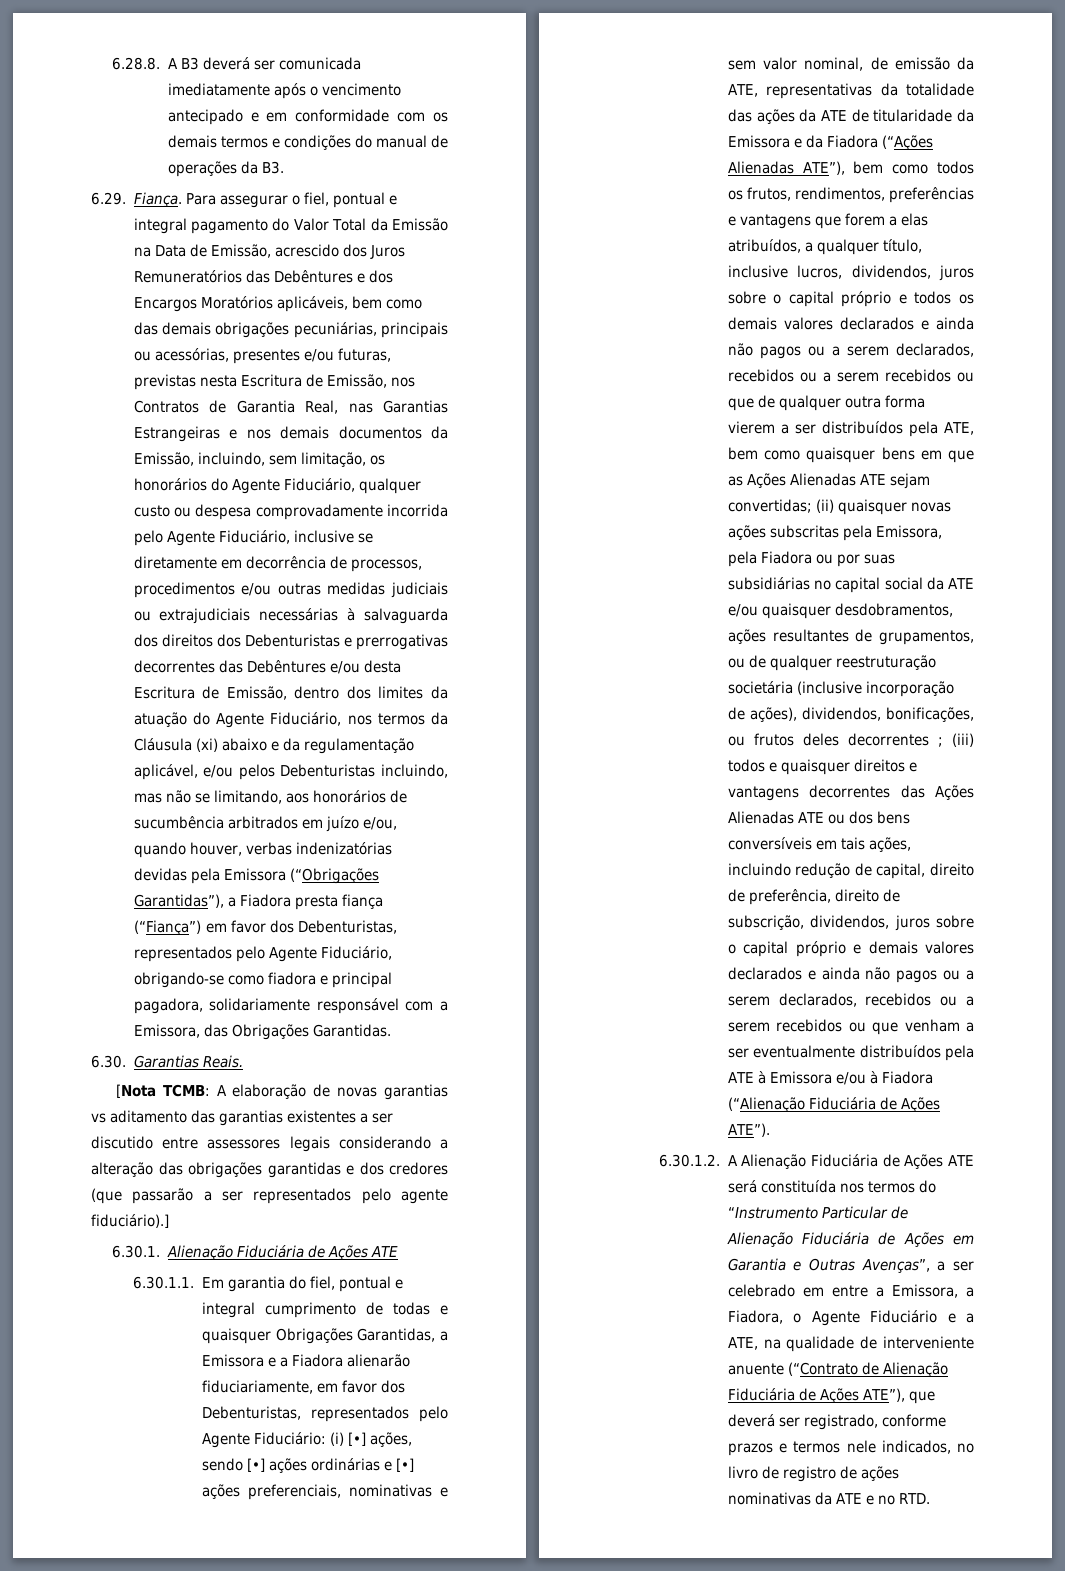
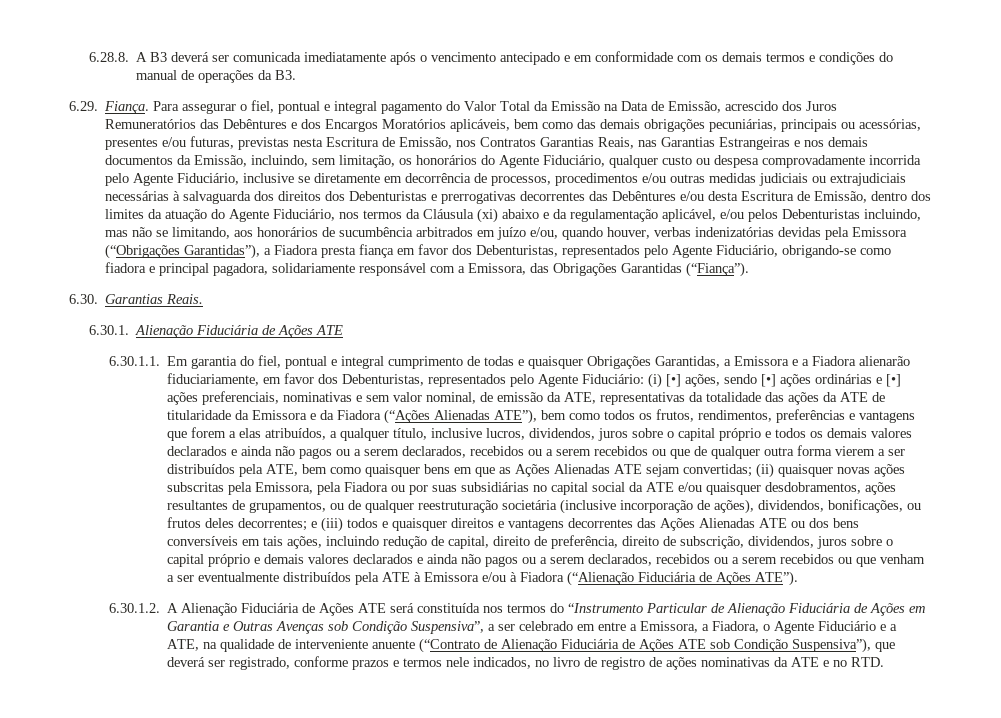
- Para assegurar o fiel, pontual e integral pagamento do Valor Total da Emissão na Data de Emissão, acrescido dos Juros Remuneratórios das Debêntures e dos Encargos Moratórios aplicáveis, bem como das demais obrigações pecuniárias, principais ou acessórias, presentes e/ou futuras, previstas nesta Escritura de Emissão, nos Contratos de Garantia Real, nas Garantias Estrangeiras e nos demais documentos da Emissão, incluindo, sem limitação, os honorários do Agente Fiduciário, qualquer custo ou despesa comprovadamente incorrida pelo Agente Fiduciário, inclusive se diretamente em decorrência de processos, procedimentos e/ou outras medidas judiciais ou extrajudiciais necessárias à salvaguarda dos direitos dos Debenturistas e prerrogativas decorrentes das Debêntures e/ou desta Escritura de Emissão, dentro dos limites da atuação do Agente Fiduciário, nos termos da Cláusula (xi) abaixo e da regulamentação aplicável, e/ou pelos Debenturistas incluindo, mas não se limitando, aos honorários de sucumbência arbitrados em juízo e/ou, quando houver, verbas indenizatórias devidas pela Emissora (“Obrigações Garantidas”), a Fiadora presta fiança (“Fiança”) em favor dos Debenturistas, representados pelo Agente Fiduciário, obrigando-se como fiadora e principal pagadora, solidariamente responsável com a Emissora, das Obrigações Garantidas.
+ Para assegurar o fiel, pontual e integral pagamento do Valor Total da Emissão na Data de Emissão, acrescido dos Juros Remuneratórios das Debêntures e dos Encargos Moratórios aplicáveis, bem como das demais obrigações pecuniárias, principais ou acessórias, presentes e/ou futuras, previstas nesta Escritura de Emissão, nos Contratos Garantias Reais, nas Garantias Estrangeiras e nos demais documentos da Emissão, incluindo, sem limitação, os honorários do Agente Fiduciário, qualquer custo ou despesa comprovadamente incorrida pelo Agente Fiduciário, inclusive se diretamente em decorrência de processos, procedimentos e/ou outras medidas judiciais ou extrajudiciais necessárias à salvaguarda dos direitos dos Debenturistas e prerrogativas decorrentes das Debêntures e/ou desta Escritura de Emissão, dentro dos limites da atuação do Agente Fiduciário, nos termos da Cláusula (xi) abaixo e da regulamentação aplicável, e/ou pelos Debenturistas incluindo, mas não se limitando, aos honorários de sucumbência arbitrados em juízo e/ou, quando houver, verbas indenizatórias devidas pela Emissora (“Obrigações Garantidas”), a Fiadora presta fiança em favor dos Debenturistas, representados pelo Agente Fiduciário, obrigando-se como fiadora e principal pagadora, solidariamente responsável com a Emissora, das Obrigações Garantidas (“Fiança”).
- [Nota TCMB: A elaboração de novas garantias vs aditamento das garantias existentes a ser discutido entre assessores legais considerando a alteração das obrigações garantidas e dos credores (que passarão a ser representados pelo agente fiduciário).]
- (ii) quaisquer novas ações subscritas pela Emissora, pela Fiadora ou por suas subsidiárias no capital social da ATE e/ou quaisquer desdobramentos, ações resultantes de grupamentos, ou de qualquer reestruturação societária (inclusive incorporação de ações), dividendos, bonificações, ou frutos deles decorrentes ; (iii) todos e quaisquer direitos e vantagens decorrentes das Ações Alienadas ATE ou dos bens conversíveis em tais ações, incluindo redução de capital, direito de preferência, direito de subscrição, dividendos, juros sobre o capital próprio e demais valores declarados e ainda não pagos ou a serem declarados, recebidos ou a serem recebidos ou que venham a ser eventualmente distribuídos pela ATE à Emissora e/ou à Fiadora (“Alienação Fiduciária de Ações ATE”).
+ (ii) quaisquer novas ações subscritas pela Emissora, pela Fiadora ou por suas subsidiárias no capital social da ATE e/ou quaisquer desdobramentos, ações resultantes de grupamentos, ou de qualquer reestruturação societária (inclusive incorporação de ações), dividendos, bonificações, ou frutos deles decorrentes; e (iii) todos e quaisquer direitos e vantagens decorrentes das Ações Alienadas ATE ou dos bens conversíveis em tais ações, incluindo redução de capital, direito de preferência, direito de subscrição, dividendos, juros sobre o capital próprio e demais valores declarados e ainda não pagos ou a serem declarados, recebidos ou a serem recebidos ou que venham a ser eventualmente distribuídos pela ATE à Emissora e/ou à Fiadora (“Alienação Fiduciária de Ações ATE”).
- 6.30.1.2. A Alienação Fiduciária de Ações ATE será constituída nos termos do “Instrumento Particular de Alienação Fiduciária de Ações em Garantia e Outras Avenças”, a ser celebrado em entre a Emissora, a Fiadora, o Agente Fiduciário e a ATE, na qualidade de interveniente anuente (“Contrato de Alienação Fiduciária de Ações ATE”), que deverá ser registrado, conforme prazos e termos nele indicados, no livro de registro de ações nominativas da ATE e no RTD.
+ 6.30.1.2. A Alienação Fiduciária de Ações ATE será constituída nos termos do “Instrumento Particular de Alienação Fiduciária de Ações em Garantia e Outras Avenças sob Condição Suspensiva”, a ser celebrado em entre a Emissora, a Fiadora, o Agente Fiduciário e a ATE, na qualidade de interveniente anuente (“Contrato de Alienação Fiduciária de Ações ATE sob Condição Suspensiva”), que deverá ser registrado, conforme prazos e termos nele indicados, no livro de registro de ações nominativas da ATE e no RTD.

